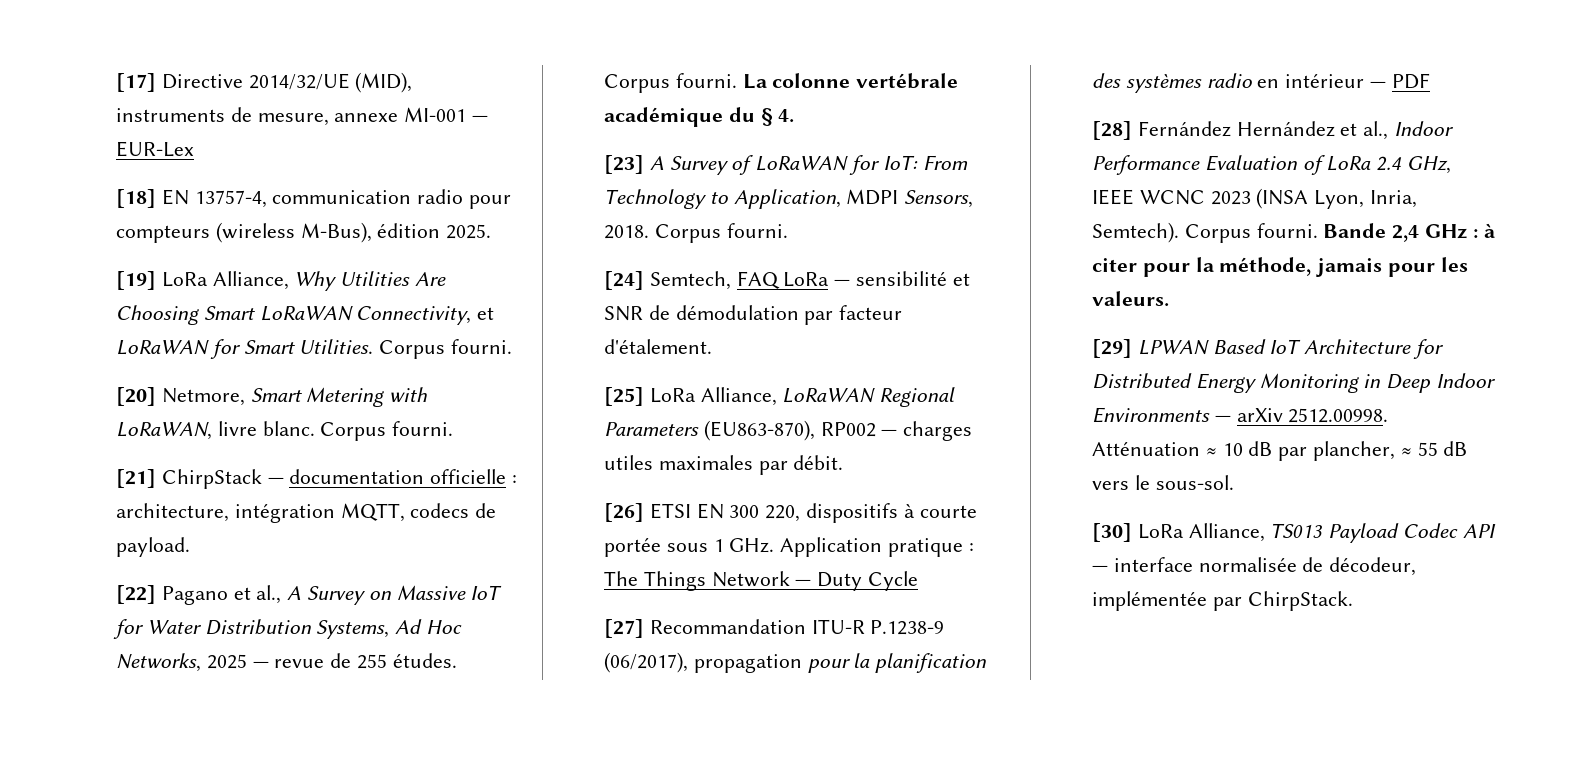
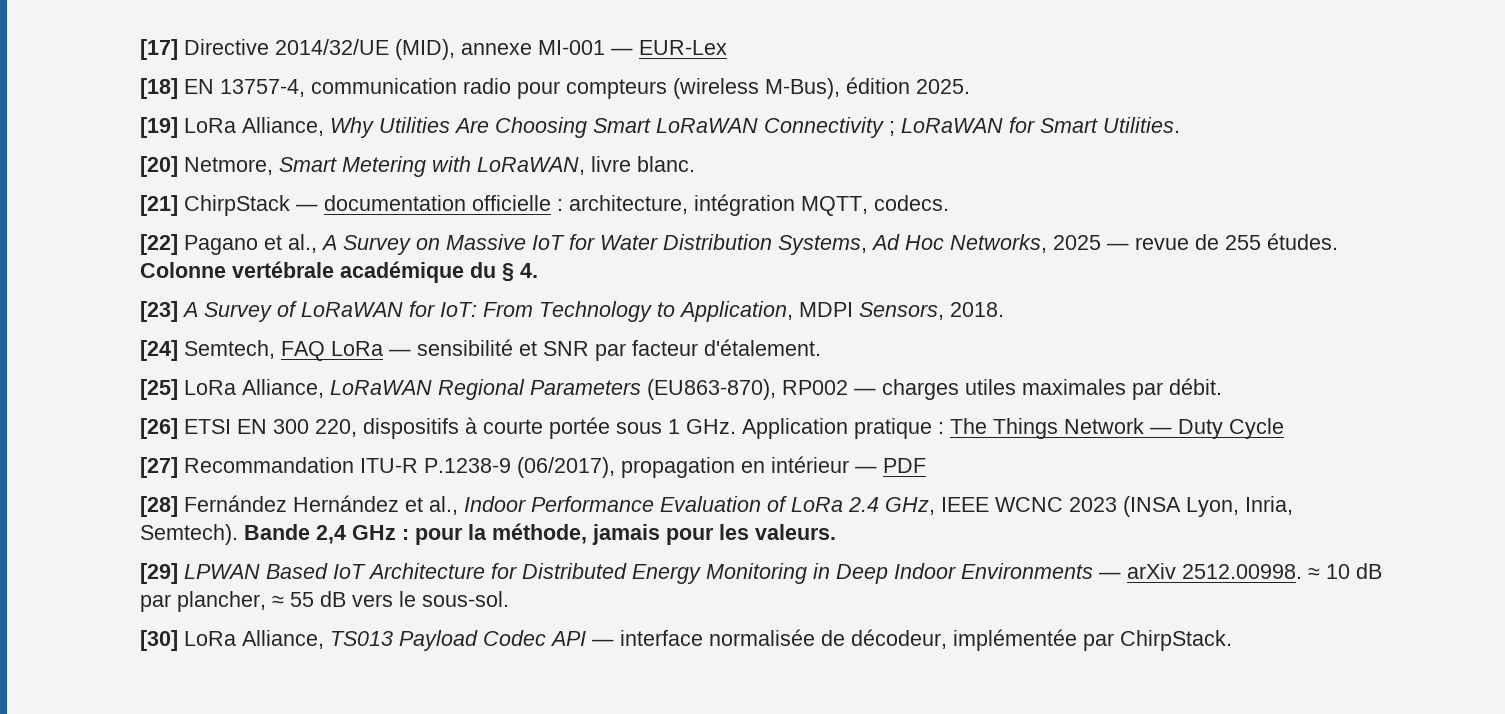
- [17] Directive 2014/32/UE (MID), instruments de mesure, annexe MI-001 — EUR-Lex
+ [17] Directive 2014/32/UE (MID), annexe MI-001 — EUR-Lex
- [19] LoRa Alliance, Why Utilities Are Choosing Smart LoRaWAN Connectivity, et LoRaWAN for Smart Utilities. Corpus fourni.
+ [19] LoRa Alliance, Why Utilities Are Choosing Smart LoRaWAN Connectivity ; LoRaWAN for Smart Utilities.
- [20] Netmore, Smart Metering with LoRaWAN, livre blanc. Corpus fourni.
+ [20] Netmore, Smart Metering with LoRaWAN, livre blanc.
- [21] ChirpStack — documentation officielle : architecture, intégration MQTT, codecs de payload.
+ [21] ChirpStack — documentation officielle : architecture, intégration MQTT, codecs.
- Corpus fourni. La colonne vertébrale académique du § 4.
+ Colonne vertébrale académique du § 4.
- [23] A Survey of LoRaWAN for IoT: From Technology to Application, MDPI Sensors, 2018. Corpus fourni.
+ [23] A Survey of LoRaWAN for IoT: From Technology to Application, MDPI Sensors, 2018.
- [24] Semtech, FAQ LoRa — sensibilité et SNR de démodulation par facteur d'étalement.
+ [24] Semtech, FAQ LoRa — sensibilité et SNR par facteur d'étalement.
- [27] Recommandation ITU-R P.1238-9 (06/2017), propagation pour la planification des systèmes radio en intérieur — PDF
+ [27] Recommandation ITU-R P.1238-9 (06/2017), propagation en intérieur — PDF
- [28] Fernández Hernández et al., Indoor Performance Evaluation of LoRa 2.4 GHz, IEEE WCNC 2023 (INSA Lyon, Inria, Semtech). Corpus fourni.
+ [28] Fernández Hernández et al., Indoor Performance Evaluation of LoRa 2.4 GHz, IEEE WCNC 2023 (INSA Lyon, Inria, Semtech).
- Bande 2,4 GHz : à citer pour la méthode, jamais pour les valeurs.
+ Bande 2,4 GHz : pour la méthode, jamais pour les valeurs.
- [29] LPWAN Based IoT Architecture for Distributed Energy Monitoring in Deep Indoor Environments — arXiv 2512.00998. Atténuation ≈ 10 dB par plancher, ≈ 55 dB vers le sous-sol.
+ [29] LPWAN Based IoT Architecture for Distributed Energy Monitoring in Deep Indoor Environments — arXiv 2512.00998. ≈ 10 dB par plancher, ≈ 55 dB vers le sous-sol.

